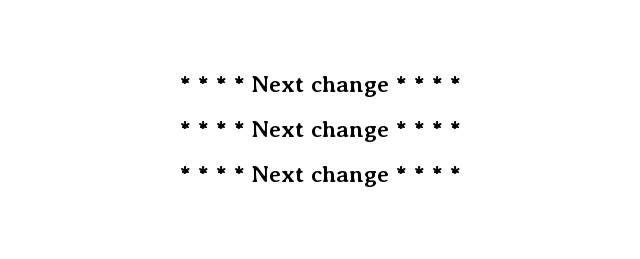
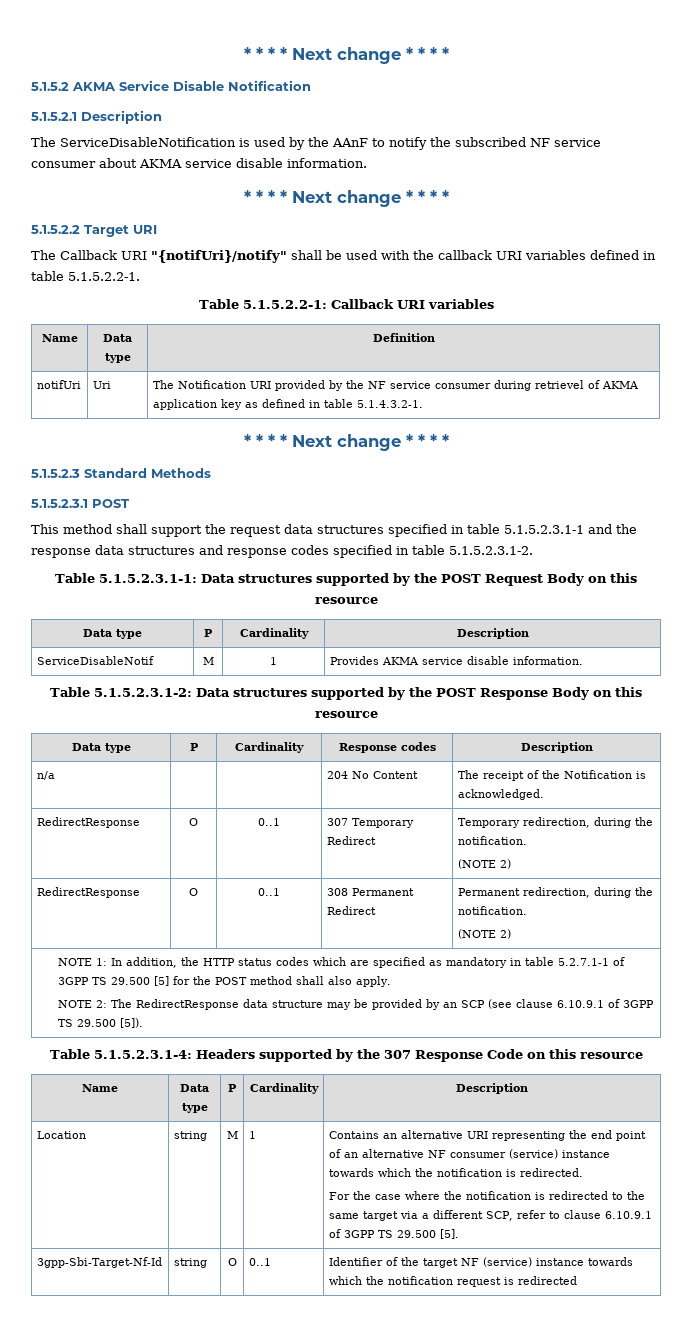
+ 5.1.5.2 AKMA Service Disable Notification
+ 5.1.5.2.1 Description
+ The ServiceDisableNotification is used by the AAnF to notify the subscribed NF service consumer about AKMA service disable information.
+ 5.1.5.2.2 Target URI
+ The Callback URI "{notifUri}/notify" shall be used with the callback URI variables defined in table 5.1.5.2.2-1.
+ Table 5.1.5.2.2-1: Callback URI variables
+ Name | Data type | Definition
+ notifUri | Uri | The Notification URI provided by the NF service consumer during retrievel of AKMA application key as defined in table 5.1.4.3.2-1.
+ 5.1.5.2.3 Standard Methods
+ 5.1.5.2.3.1 POST
+ This method shall support the request data structures specified in table 5.1.5.2.3.1-1 and the response data structures and response codes specified in table 5.1.5.2.3.1-2.
+ Table 5.1.5.2.3.1-1: Data structures supported by the POST Request Body on this resource
+ Data type | P | Cardinality | Description
+ ServiceDisableNotif | M | 1 | Provides AKMA service disable information.
+ Table 5.1.5.2.3.1-2: Data structures supported by the POST Response Body on this resource
+ Data type | P | Cardinality | Response codes | Description
+ n/a | | | 204 No Content | The receipt of the Notification is acknowledged.
+ RedirectResponse | O | 0..1 | 307 Temporary Redirect | Temporary redirection, during the notification.
+ (NOTE 2)
+ RedirectResponse | O | 0..1 | 308 Permanent Redirect | Permanent redirection, during the notification.
+ (NOTE 2)
+ NOTE 1: In addition, the HTTP status codes which are specified as mandatory in table 5.2.7.1-1 of 3GPP TS 29.500 [5] for the POST method shall also apply.
+ NOTE 2: The RedirectResponse data structure may be provided by an SCP (see clause 6.10.9.1 of 3GPP TS 29.500 [5]).
+ Table 5.1.5.2.3.1-4: Headers supported by the 307 Response Code on this resource
+ Name | Data type | P | Cardinality | Description
+ Location | string | M | 1 | Contains an alternative URI representing the end point of an alternative NF consumer (service) instance towards which the notification is redirected.
+ For the case where the notification is redirected to the same target via a different SCP, refer to clause 6.10.9.1 of 3GPP TS 29.500 [5].
+ 3gpp-Sbi-Target-Nf-Id | string | O | 0..1 | Identifier of the target NF (service) instance towards which the notification request is redirected

